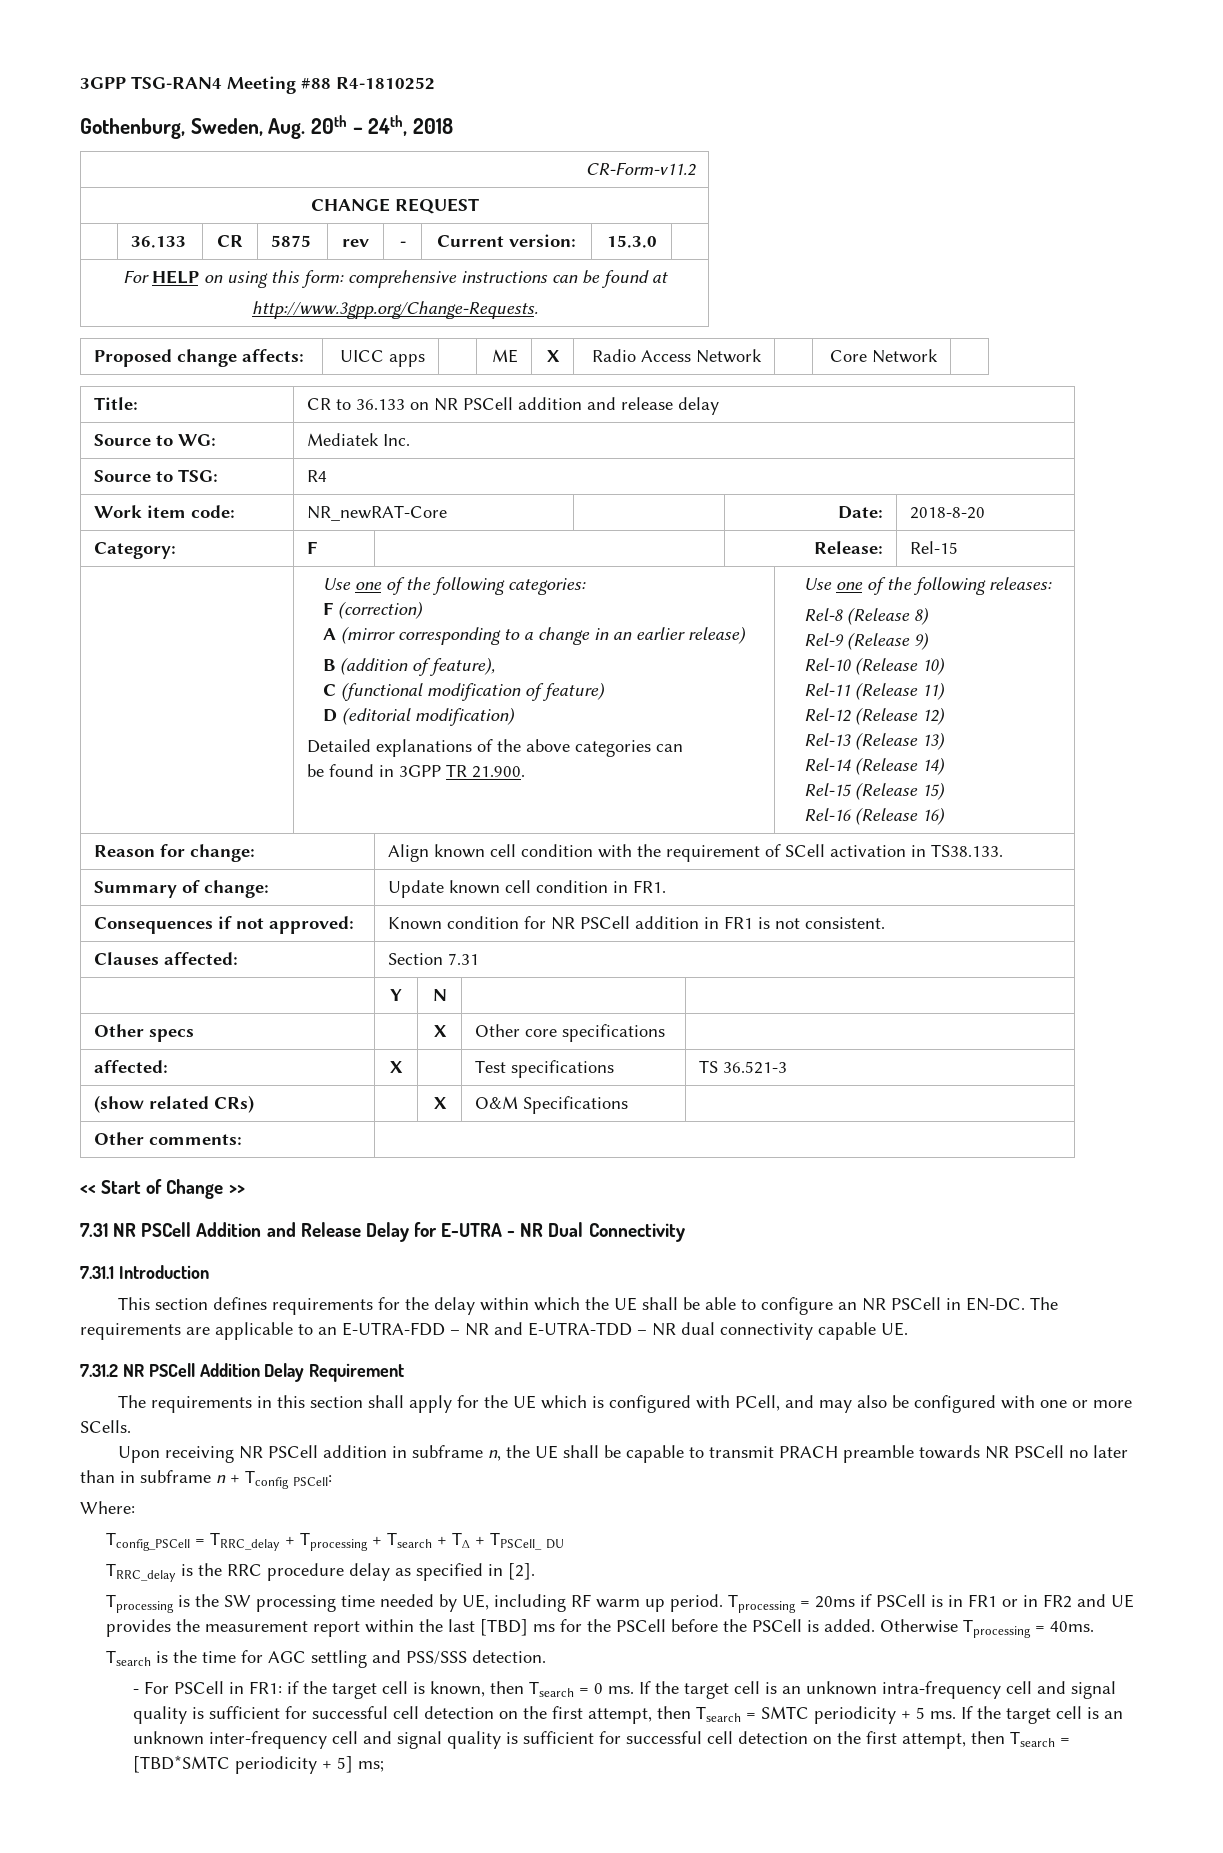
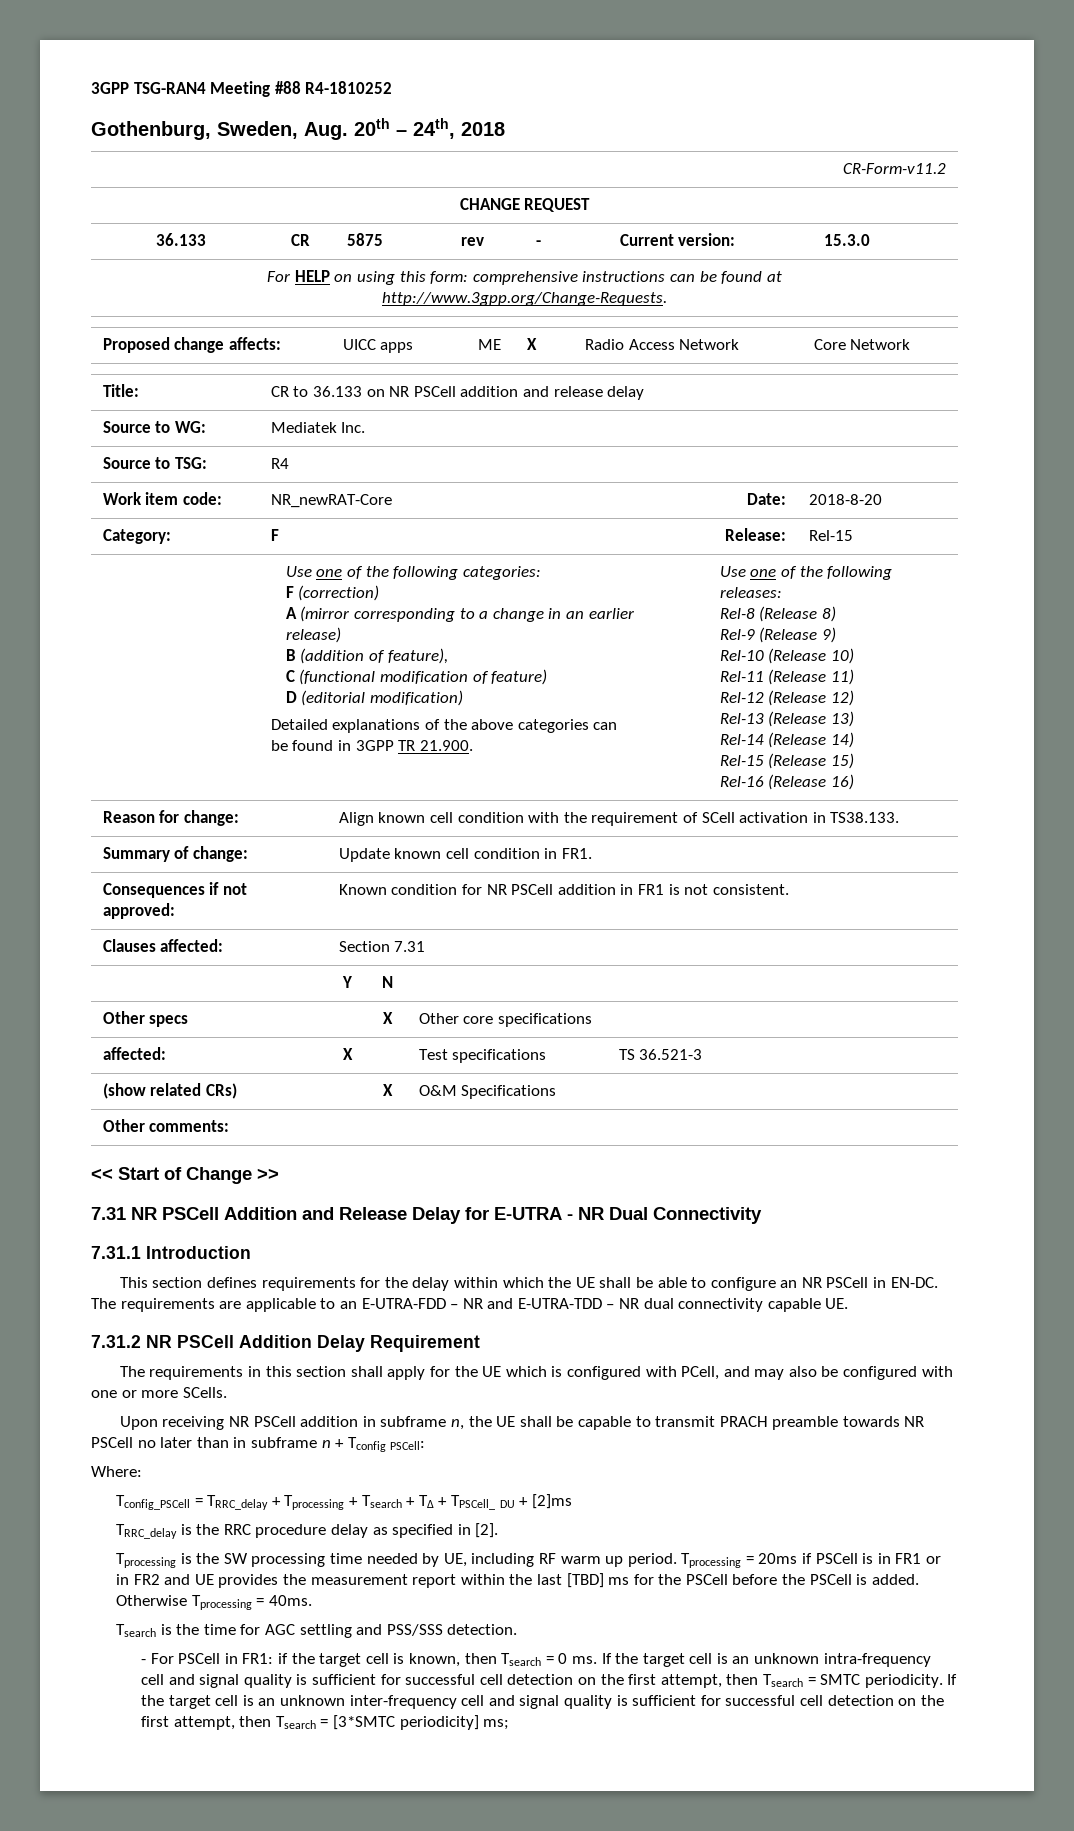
- Tconfig_PSCell = TRRC_delay + Tprocessing + Tsearch + T∆ + TPSCell_ DU
+ Tconfig_PSCell = TRRC_delay + Tprocessing + Tsearch + T∆ + TPSCell_ DU + [2]ms
- If the target cell is an unknown intra-frequency cell and signal quality is sufficient for successful cell detection on the first attempt, then Tsearch = SMTC periodicity + 5 ms.
+ If the target cell is an unknown intra-frequency cell and signal quality is sufficient for successful cell detection on the first attempt, then Tsearch = SMTC periodicity.
- If the target cell is an unknown inter-frequency cell and signal quality is sufficient for successful cell detection on the first attempt, then Tsearch = [TBD*SMTC periodicity + 5] ms;
+ If the target cell is an unknown inter-frequency cell and signal quality is sufficient for successful cell detection on the first attempt, then Tsearch = [3*SMTC periodicity] ms;

